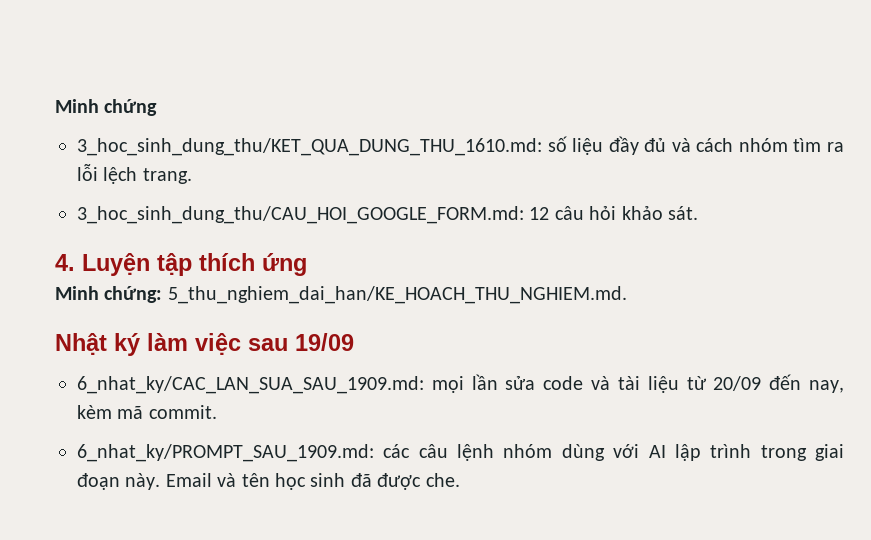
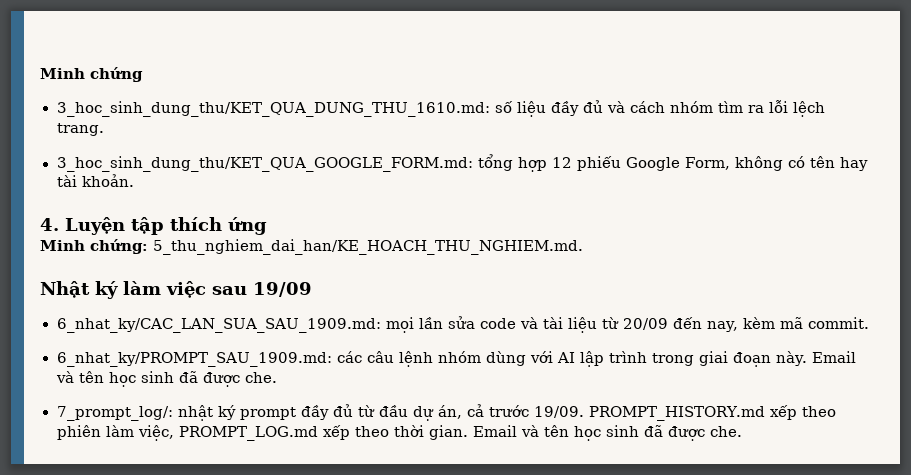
- 3_hoc_sinh_dung_thu/CAU_HOI_GOOGLE_FORM.md: 12 câu hỏi khảo sát.
+ 3_hoc_sinh_dung_thu/KET_QUA_GOOGLE_FORM.md: tổng hợp 12 phiếu Google Form, không có tên hay tài khoản.
+ 7_prompt_log/: nhật ký prompt đầy đủ từ đầu dự án, cả trước 19/09. PROMPT_HISTORY.md xếp theo phiên làm việc, PROMPT_LOG.md xếp theo thời gian. Email và tên học sinh đã được che.

